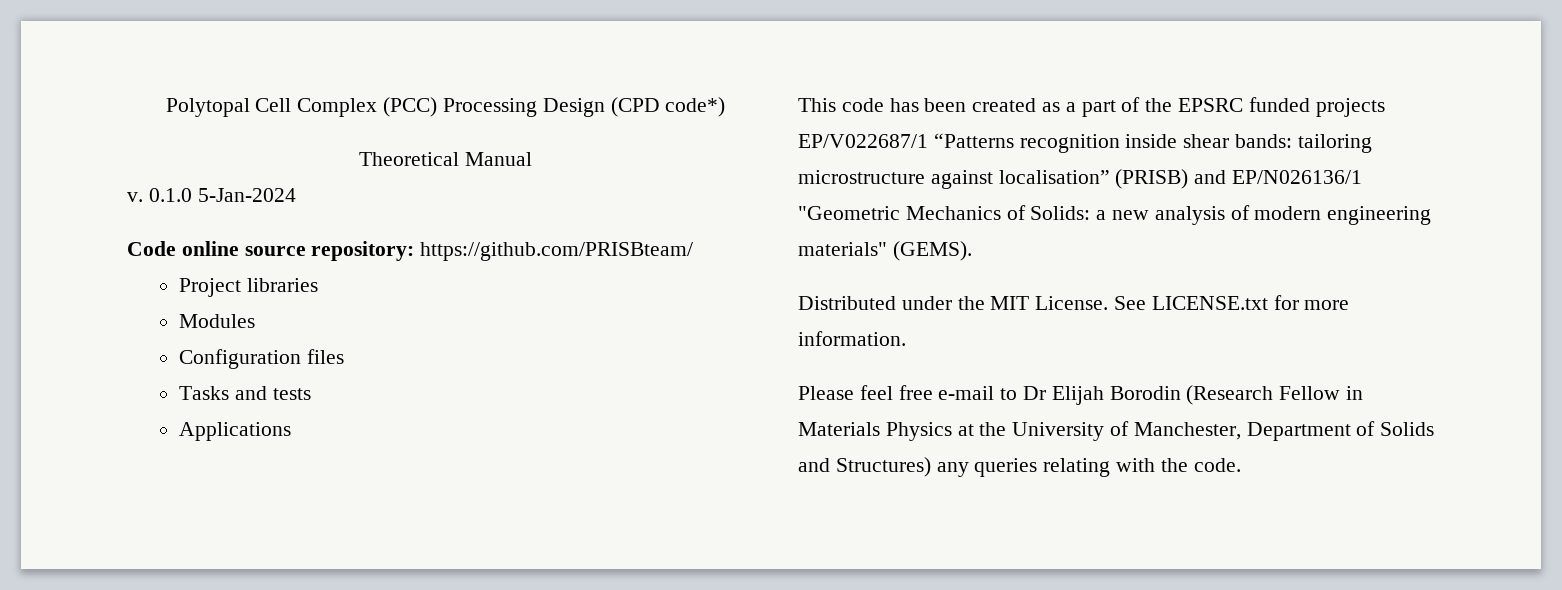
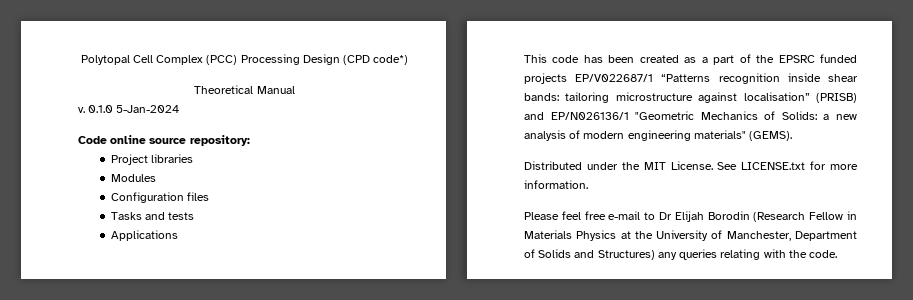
- Code online source repository: https://github.com/PRISBteam/
+ Code online source repository:

